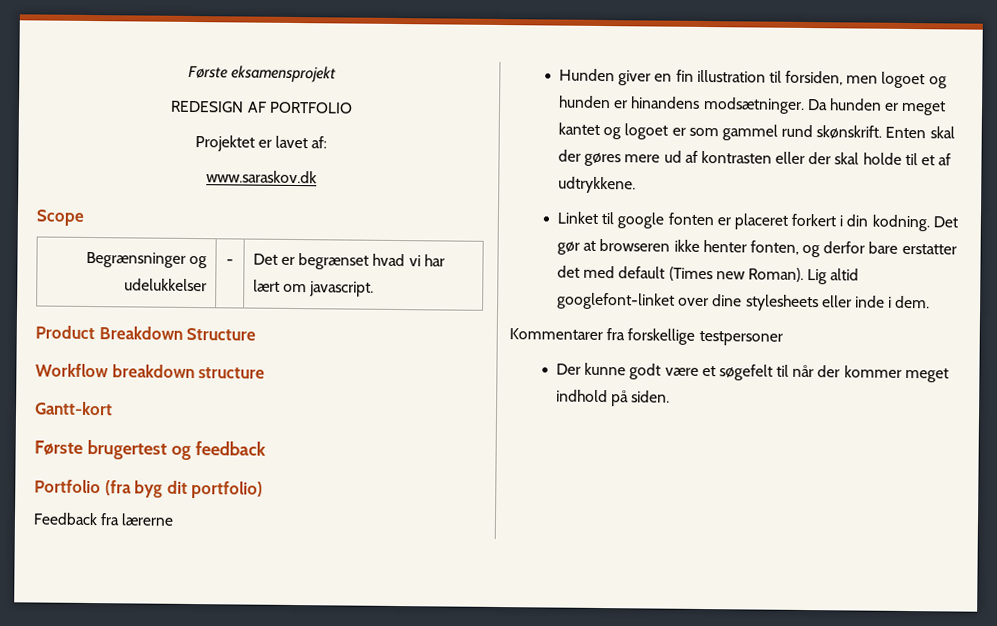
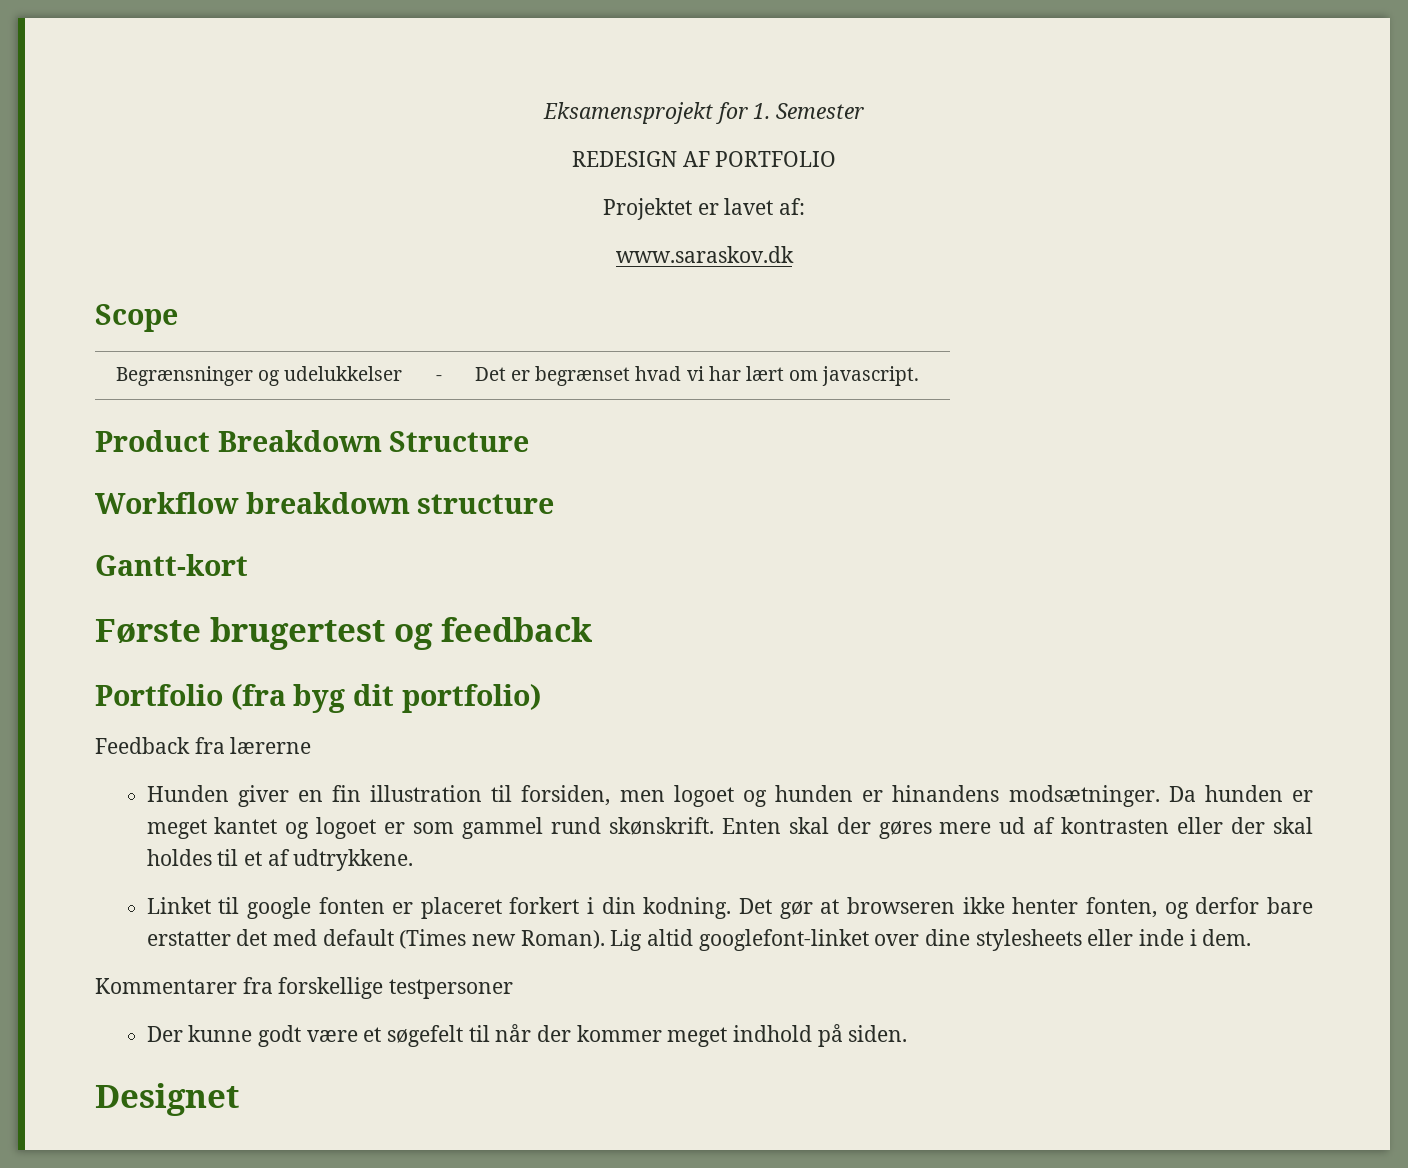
- Første eksamensprojekt
+ Eksamensprojekt for 1. Semester
- Enten skal der gøres mere ud af kontrasten eller der skal holde til et af udtrykkene.
+ Enten skal der gøres mere ud af kontrasten eller der skal holdes til et af udtrykkene.
+ Designet

